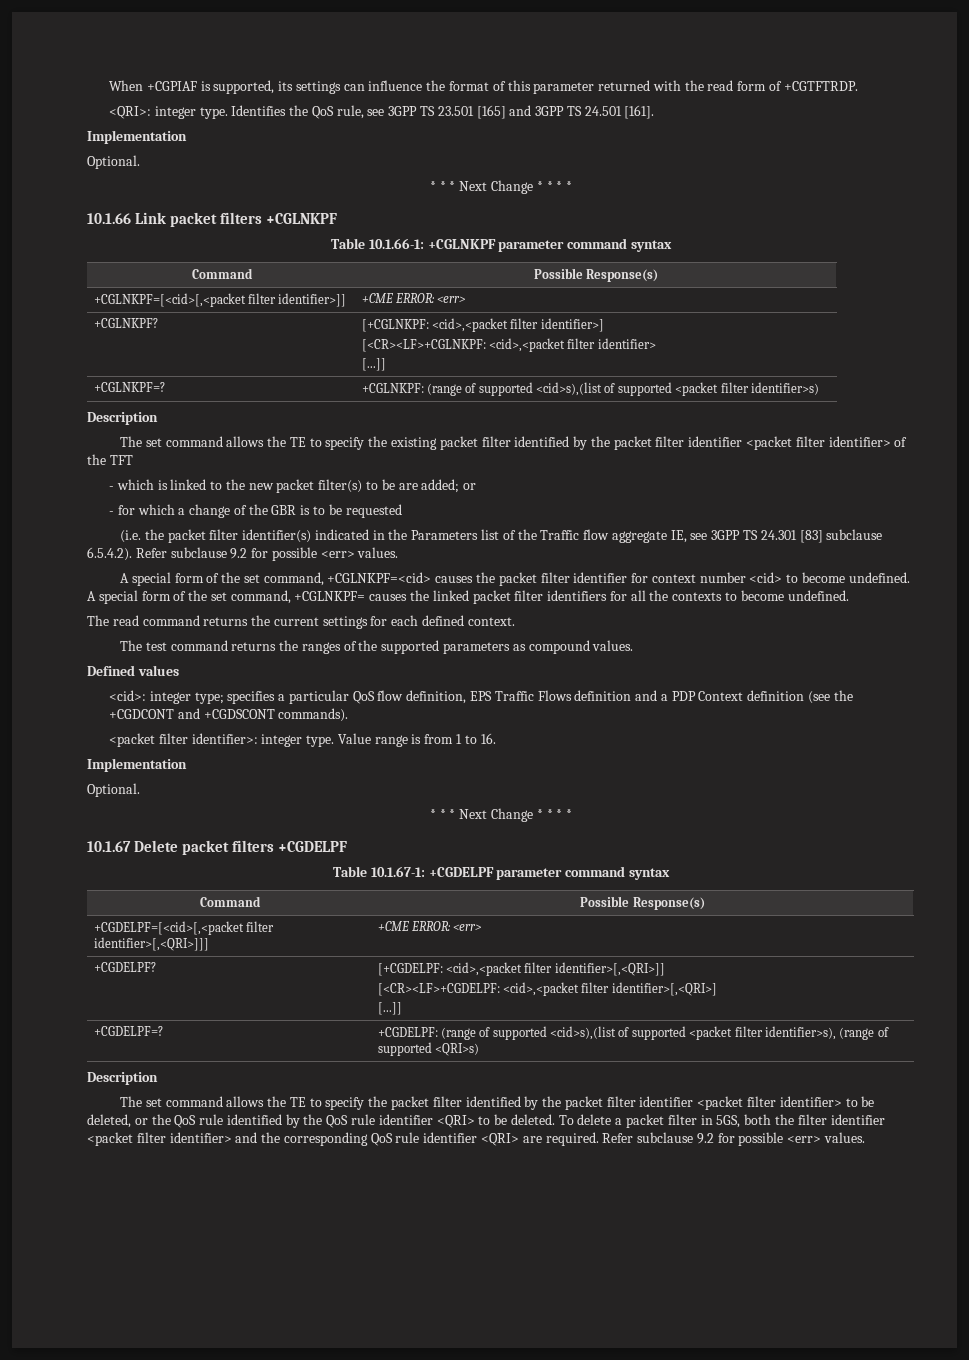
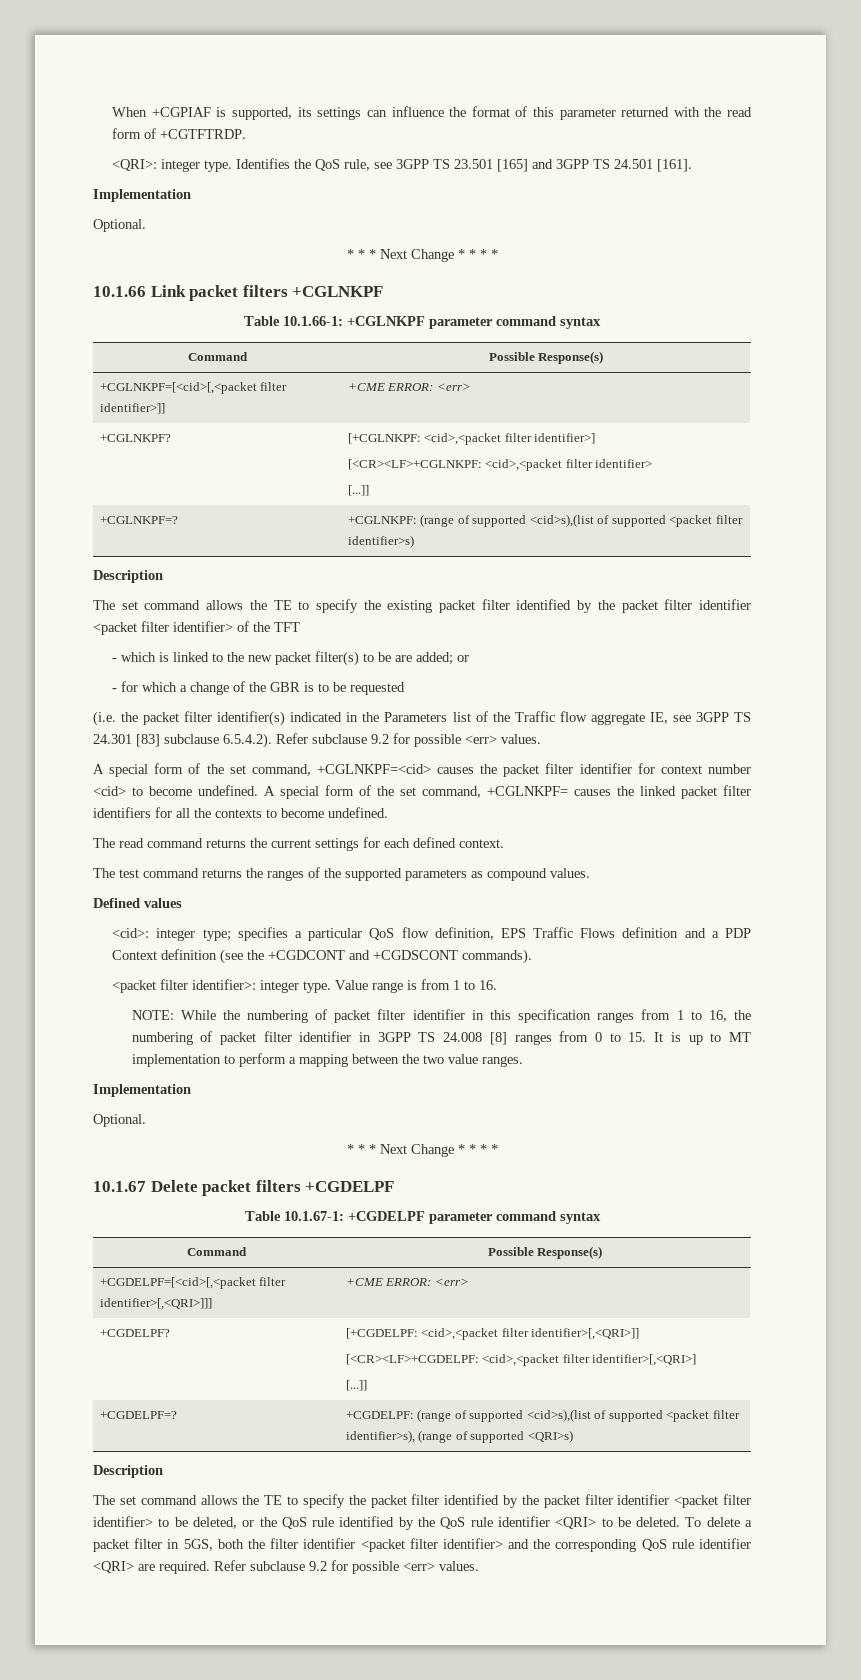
+ NOTE: While the numbering of packet filter identifier in this specification ranges from 1 to 16, the numbering of packet filter identifier in 3GPP TS 24.008 [8] ranges from 0 to 15. It is up to MT implementation to perform a mapping between the two value ranges.

